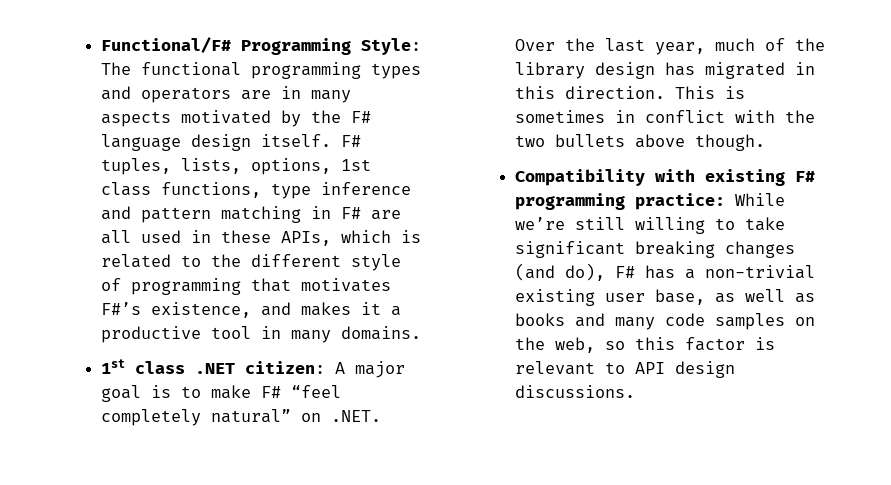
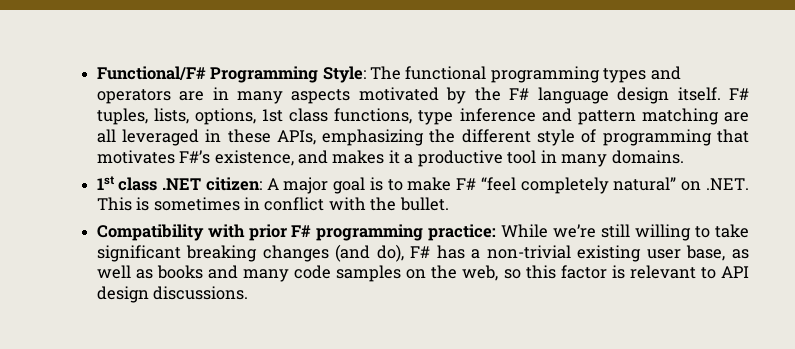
- F# tuples, lists, options, 1st class functions, type inference and pattern matching in F# are all used in these APIs, which is related to the different style of programming that motivates F#’s existence, and makes it a productive tool in many domains.
+ F# tuples, lists, options, 1st class functions, type inference and pattern matching are all leveraged in these APIs, emphasizing the different style of programming that motivates F#’s existence, and makes it a productive tool in many domains.
- 1st class .NET citizen: A major goal is to make F# “feel completely natural” on .NET. Over the last year, much of the library design has migrated in this direction. This is sometimes in conflict with the two bullets above though.
+ 1st class .NET citizen: A major goal is to make F# “feel completely natural” on .NET. This is sometimes in conflict with the bullet.
- Compatibility with existing F# programming practice: While we’re still willing to take significant breaking changes (and do), F# has a non-trivial existing user base, as well as books and many code samples on the web, so this factor is relevant to API design discussions.
+ Compatibility with prior F# programming practice: While we’re still willing to take significant breaking changes (and do), F# has a non-trivial existing user base, as well as books and many code samples on the web, so this factor is relevant to API design discussions.

